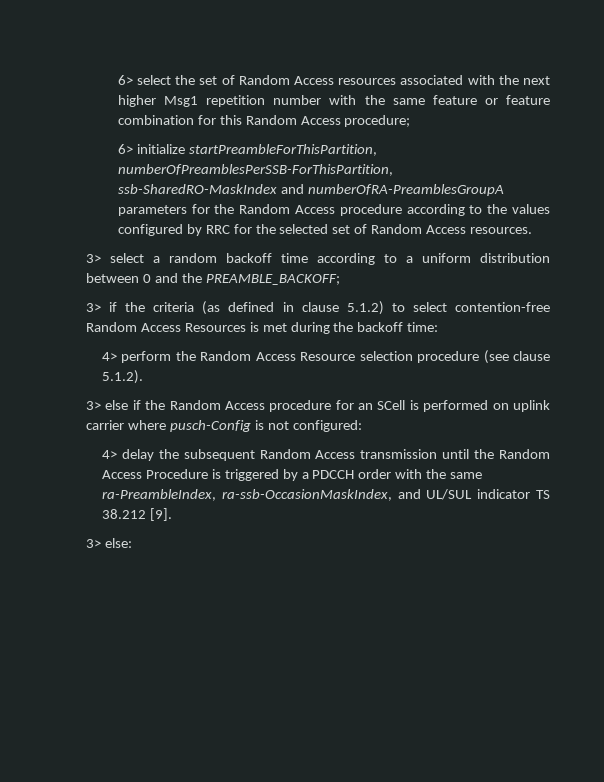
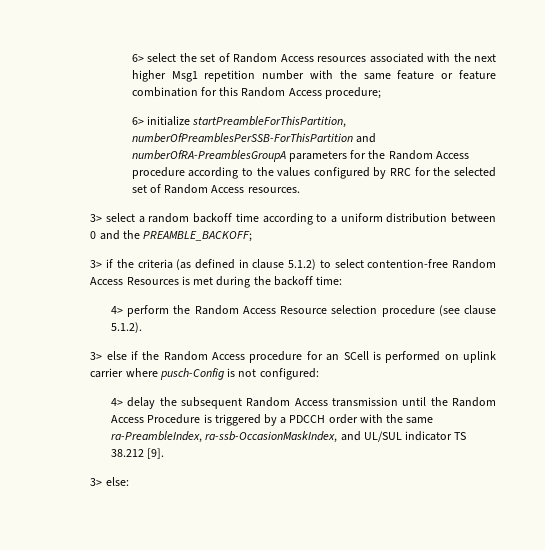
- 6> initialize startPreambleForThisPartition, numberOfPreamblesPerSSB-ForThisPartition, ssb-SharedRO-MaskIndex and numberOfRA-PreamblesGroupA parameters for the Random Access procedure according to the values configured by RRC for the selected set of Random Access resources.
+ 6> initialize startPreambleForThisPartition, numberOfPreamblesPerSSB-ForThisPartition and numberOfRA-PreamblesGroupA parameters for the Random Access procedure according to the values configured by RRC for the selected set of Random Access resources.

